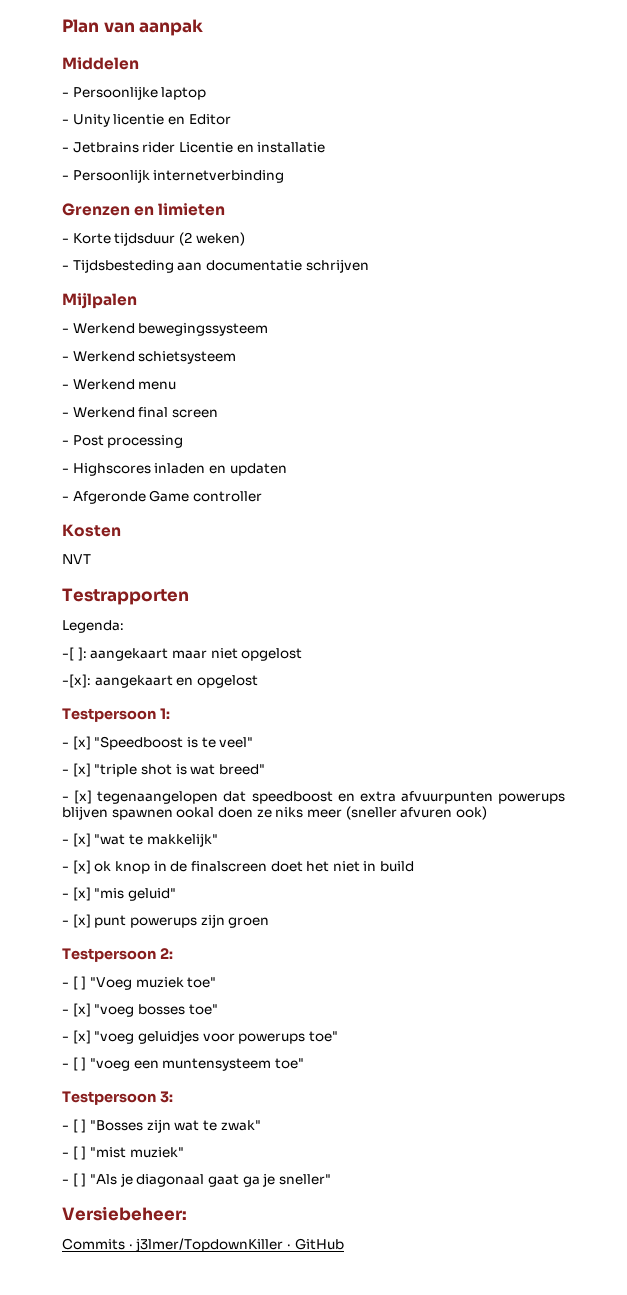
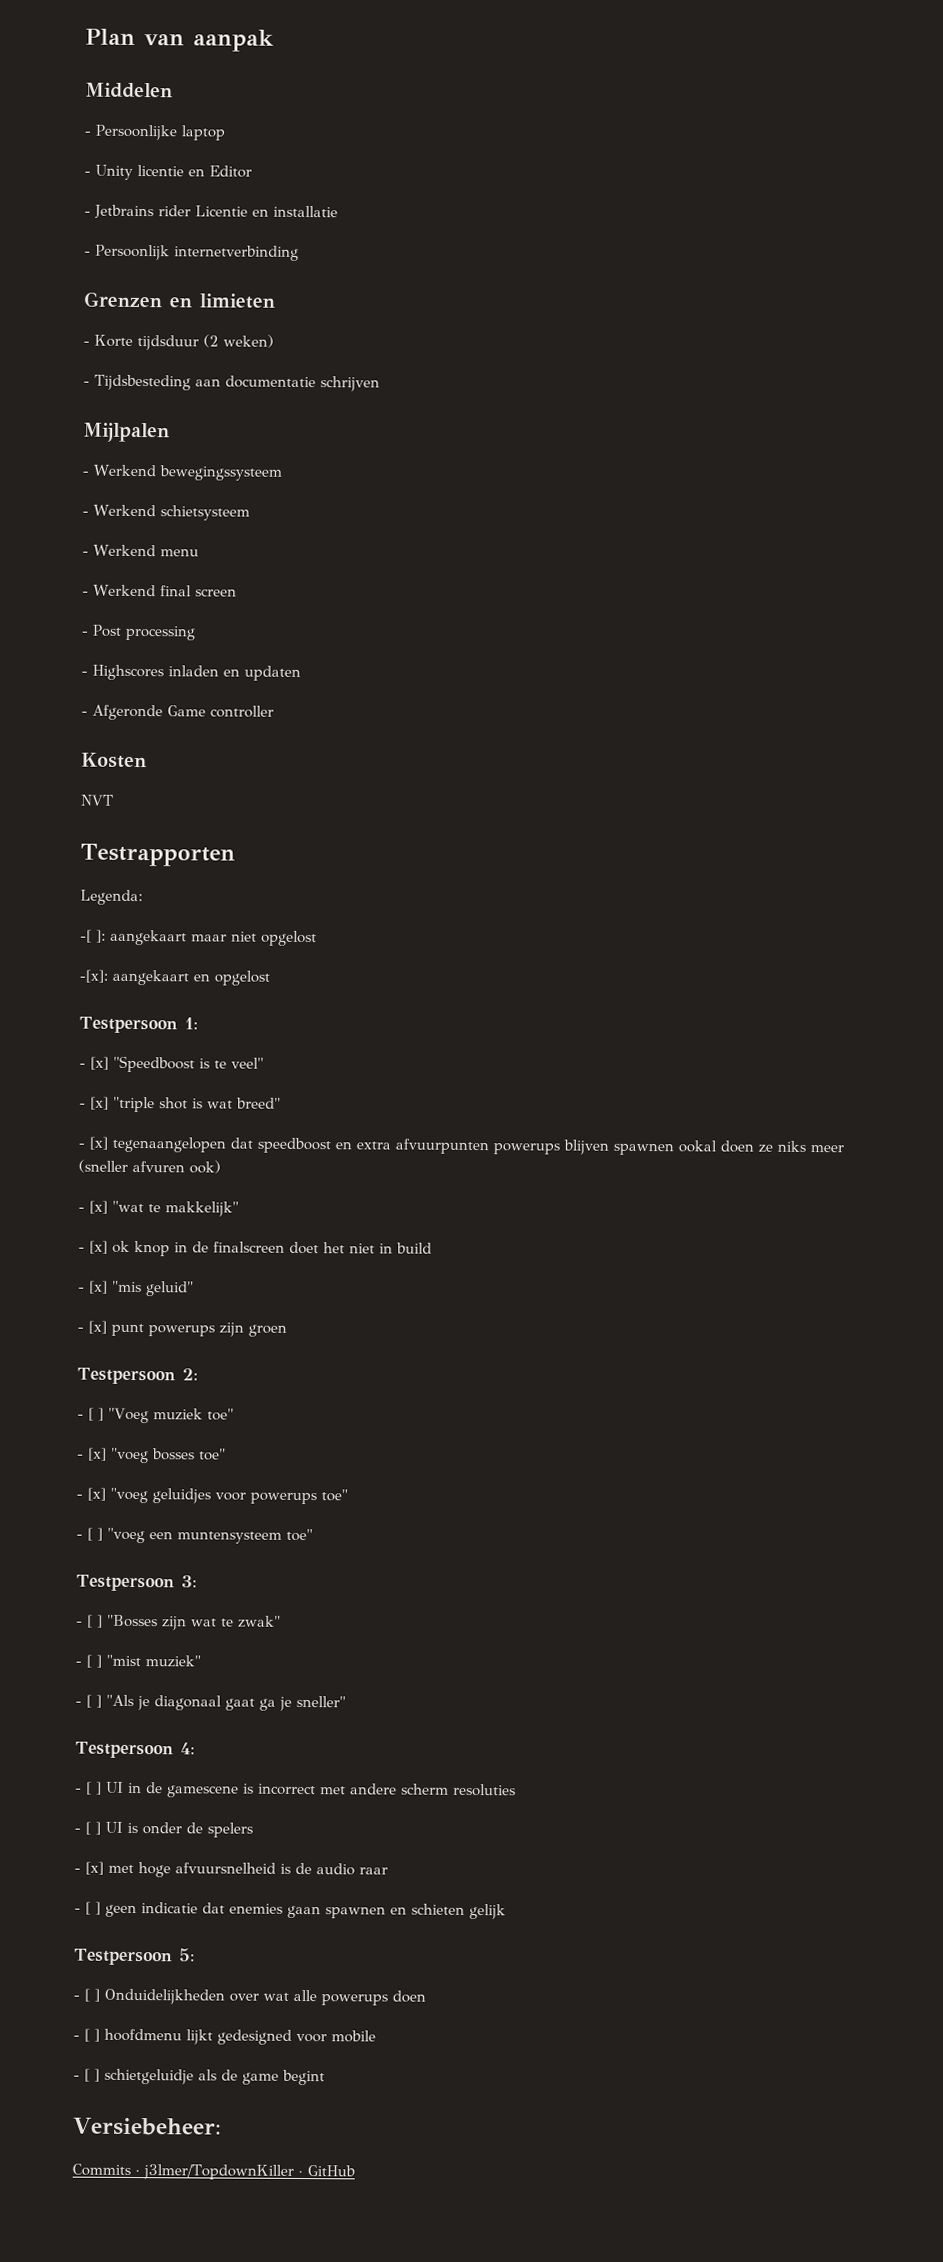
+ Testpersoon 4:
+ - [ ] UI in de gamescene is incorrect met andere scherm resoluties
+ - [ ] UI is onder de spelers
+ - [x] met hoge afvuursnelheid is de audio raar
+ - [ ] geen indicatie dat enemies gaan spawnen en schieten gelijk
+ Testpersoon 5:
+ - [ ] Onduidelijkheden over wat alle powerups doen
+ - [ ] hoofdmenu lijkt gedesigned voor mobile
+ - [ ] schietgeluidje als de game begint

